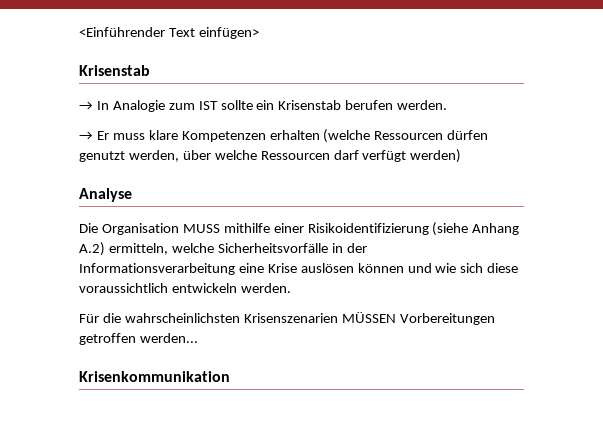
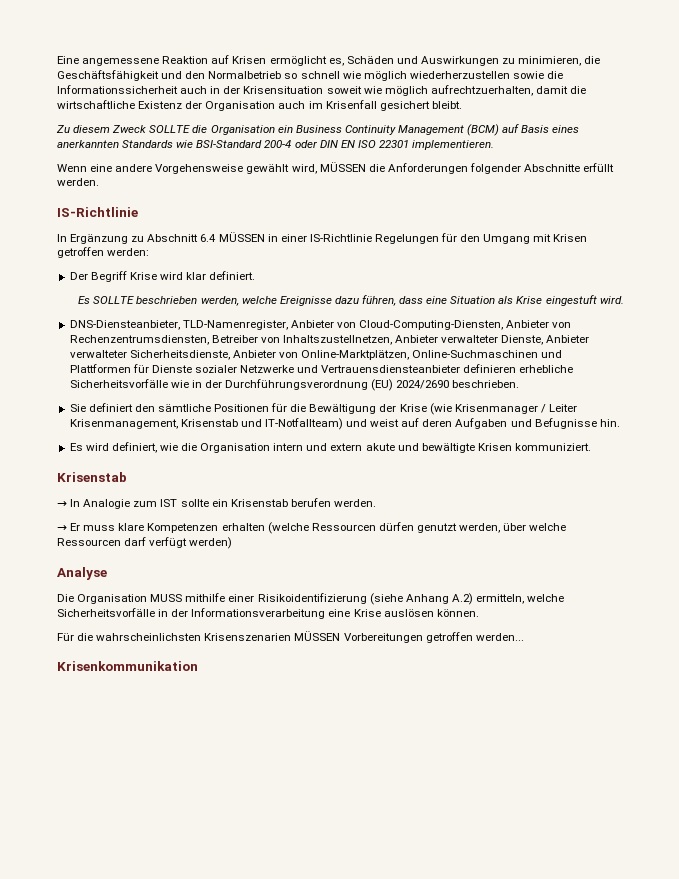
- <Einführender Text einfügen>
+ Eine angemessene Reaktion auf Krisen ermöglicht es, Schäden und Auswirkungen zu minimieren, die Geschäftsfähigkeit und den Normalbetrieb so schnell wie möglich wiederherzustellen sowie die Informationssicherheit auch in der Krisensituation soweit wie möglich aufrechtzuerhalten, damit die wirtschaftliche Existenz der Organisation auch im Krisenfall gesichert bleibt.
+ Zu diesem Zweck SOLLTE die Organisation ein Business Continuity Management (BCM) auf Basis eines anerkannten Standards wie BSI-Standard 200-4 oder DIN EN ISO 22301 implementieren.
+ Wenn eine andere Vorgehensweise gewählt wird, MÜSSEN die Anforderungen folgender Abschnitte erfüllt werden.
+ IS-Richtlinie
+ In Ergänzung zu Abschnitt 6.4 MÜSSEN in einer IS-Richtlinie Regelungen für den Umgang mit Krisen getroffen werden:
+ Der Begriff Krise wird klar definiert.
+ Es SOLLTE beschrieben werden, welche Ereignisse dazu führen, dass eine Situation als Krise eingestuft wird.
+ DNS-Diensteanbieter, TLD-Namenregister, Anbieter von Cloud-Computing-Diensten, Anbieter von Rechenzentrumsdiensten, Betreiber von Inhaltszustellnetzen, Anbieter verwalteter Dienste, Anbieter verwalteter Sicherheitsdienste, Anbieter von Online-Marktplätzen, Online-Suchmaschinen und Plattformen für Dienste sozialer Netzwerke und Vertrauensdiensteanbieter definieren erhebliche Sicherheitsvorfälle wie in der Durchführungsverordnung (EU) 2024/2690 beschrieben.
+ Sie definiert den sämtliche Positionen für die Bewältigung der Krise (wie Krisenmanager / Leiter Krisenmanagement, Krisenstab und IT-Notfallteam) und weist auf deren Aufgaben und Befugnisse hin.
+ Es wird definiert, wie die Organisation intern und extern akute und bewältigte Krisen kommuniziert.
- Die Organisation MUSS mithilfe einer Risikoidentifizierung (siehe Anhang A.2) ermitteln, welche Sicherheitsvorfälle in der Informationsverarbeitung eine Krise auslösen können und wie sich diese voraussichtlich entwickeln werden.
+ Die Organisation MUSS mithilfe einer Risikoidentifizierung (siehe Anhang A.2) ermitteln, welche Sicherheitsvorfälle in der Informationsverarbeitung eine Krise auslösen können.

